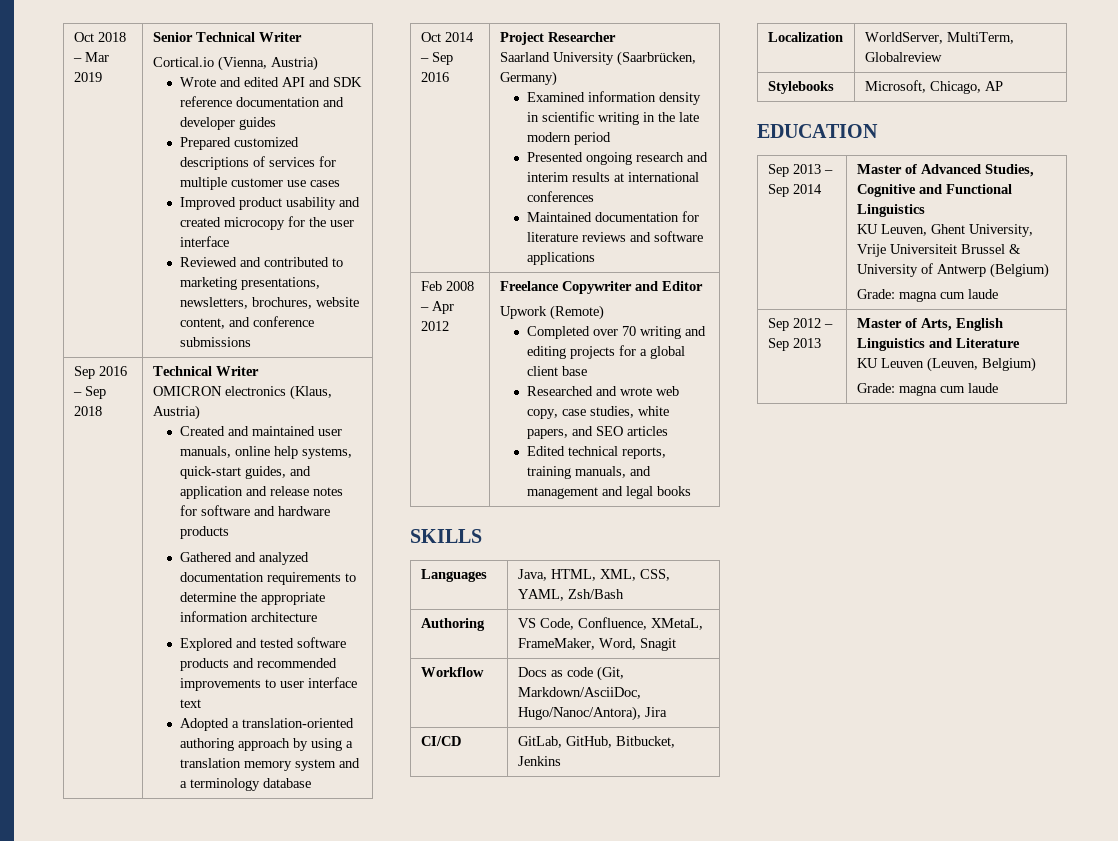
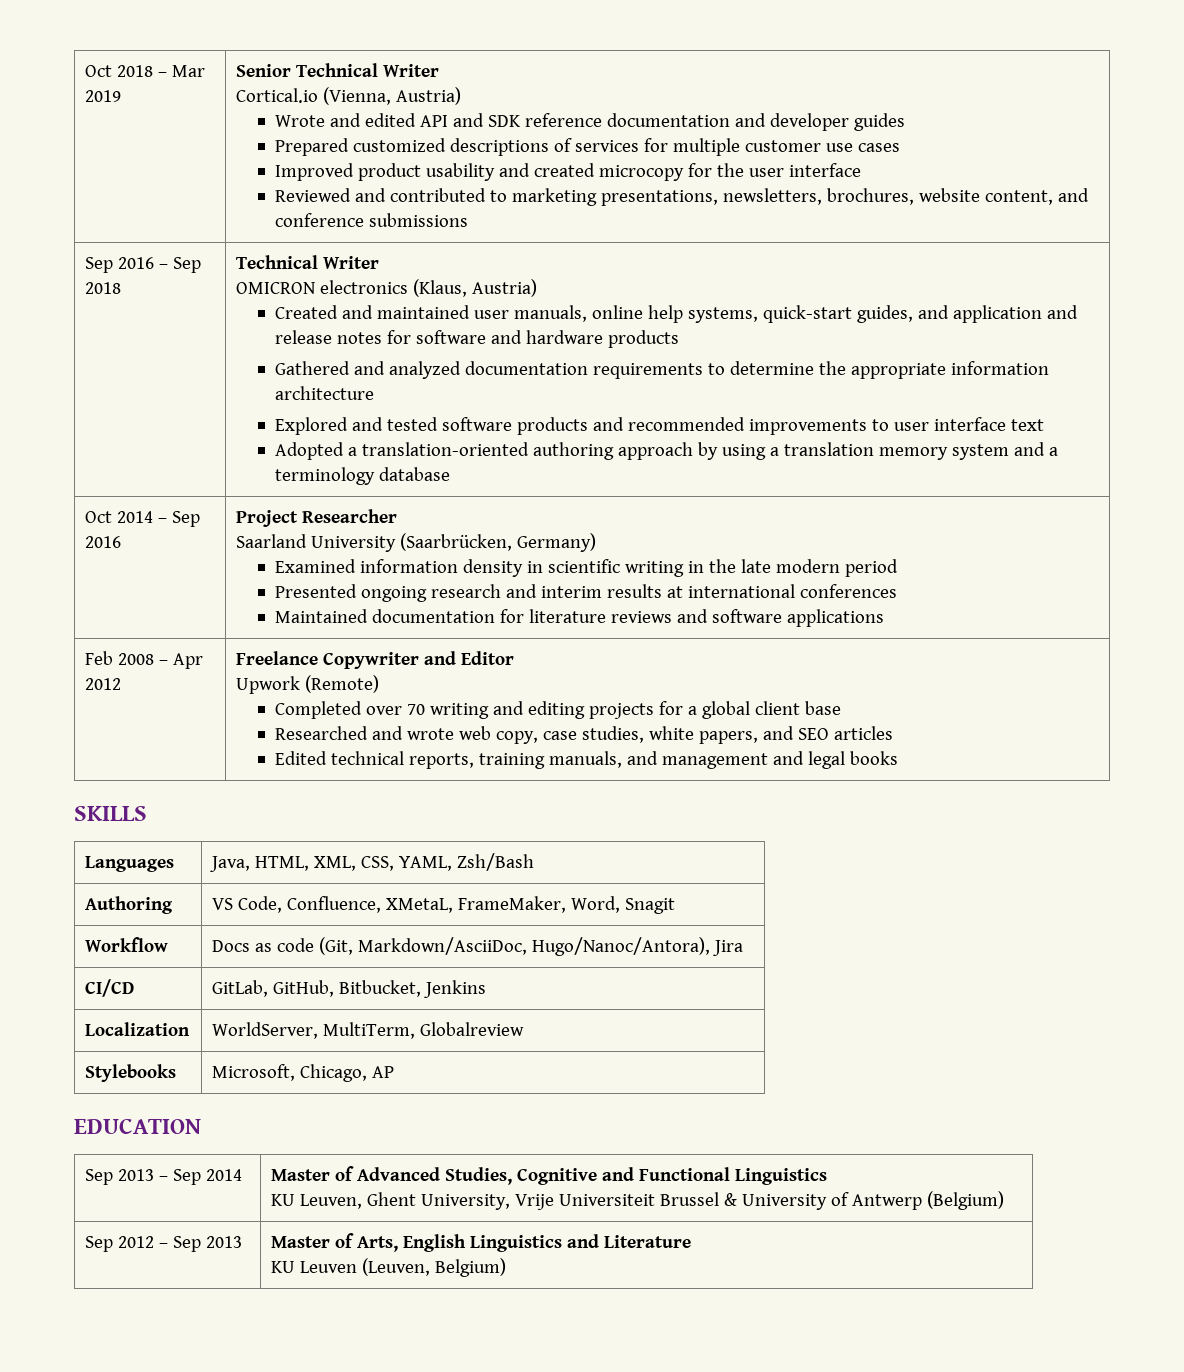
  Sep 2013 – Sep 2014 | Master of Advanced Studies, Cognitive and Functional Linguistics
  KU Leuven, Ghent University, Vrije Universiteit Brussel & University of Antwerp (Belgium)
- Grade: magna cum laude
  Sep 2012 – Sep 2013 | Master of Arts, English Linguistics and Literature
  KU Leuven (Leuven, Belgium)
- Grade: magna cum laude

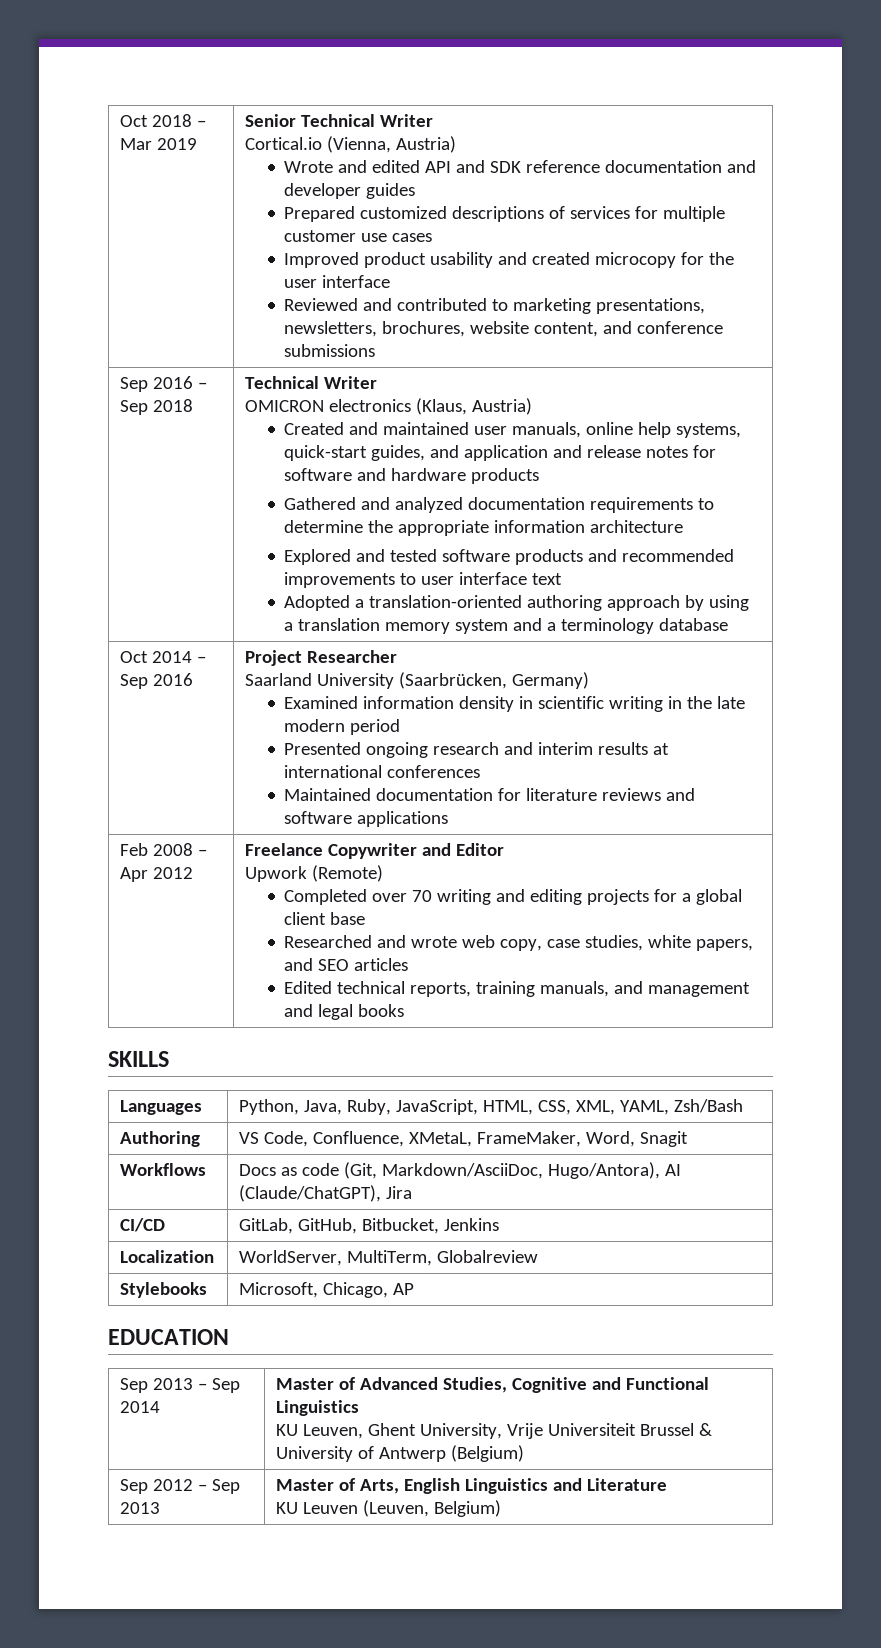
- Languages | Java, HTML, XML, CSS, YAML, Zsh/Bash
+ Languages | Python, Java, Ruby, JavaScript, HTML, CSS, XML, YAML, Zsh/Bash
- Workflow | Docs as code (Git, Markdown/AsciiDoc, Hugo/Nanoc/Antora), Jira
+ Workflows | Docs as code (Git, Markdown/AsciiDoc, Hugo/Antora), AI (Claude/ChatGPT), Jira

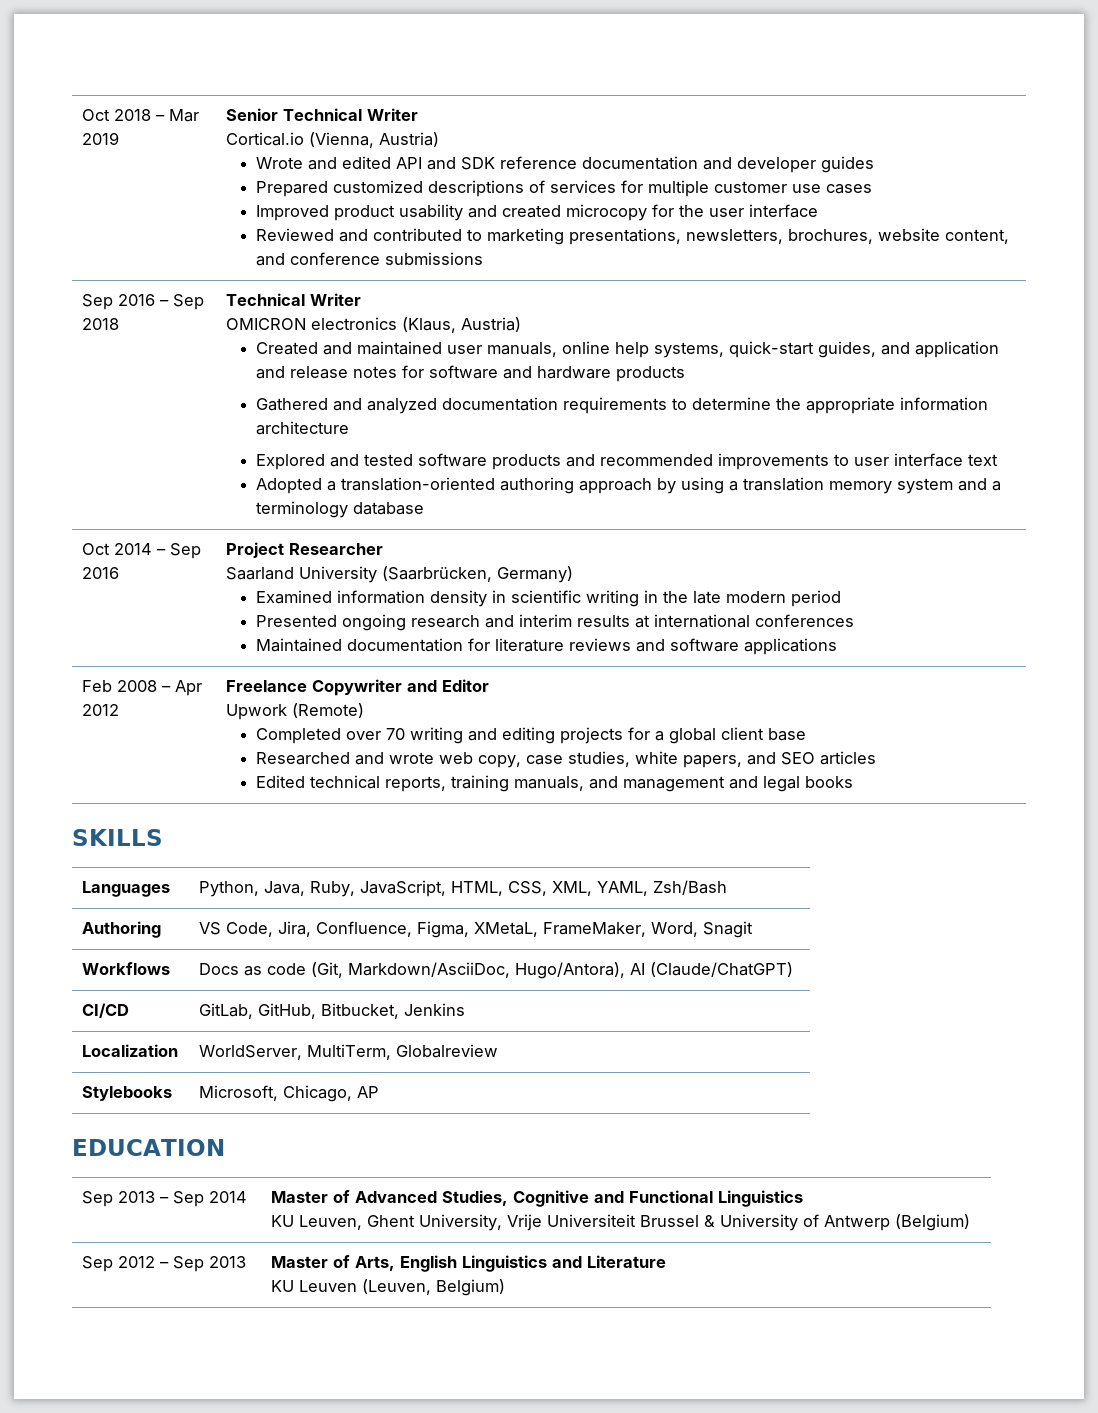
- Authoring | VS Code, Confluence, XMetaL, FrameMaker, Word, Snagit
+ Authoring | VS Code, Jira, Confluence, Figma, XMetaL, FrameMaker, Word, Snagit
- Workflows | Docs as code (Git, Markdown/AsciiDoc, Hugo/Antora), AI (Claude/ChatGPT), Jira
+ Workflows | Docs as code (Git, Markdown/AsciiDoc, Hugo/Antora), AI (Claude/ChatGPT)

